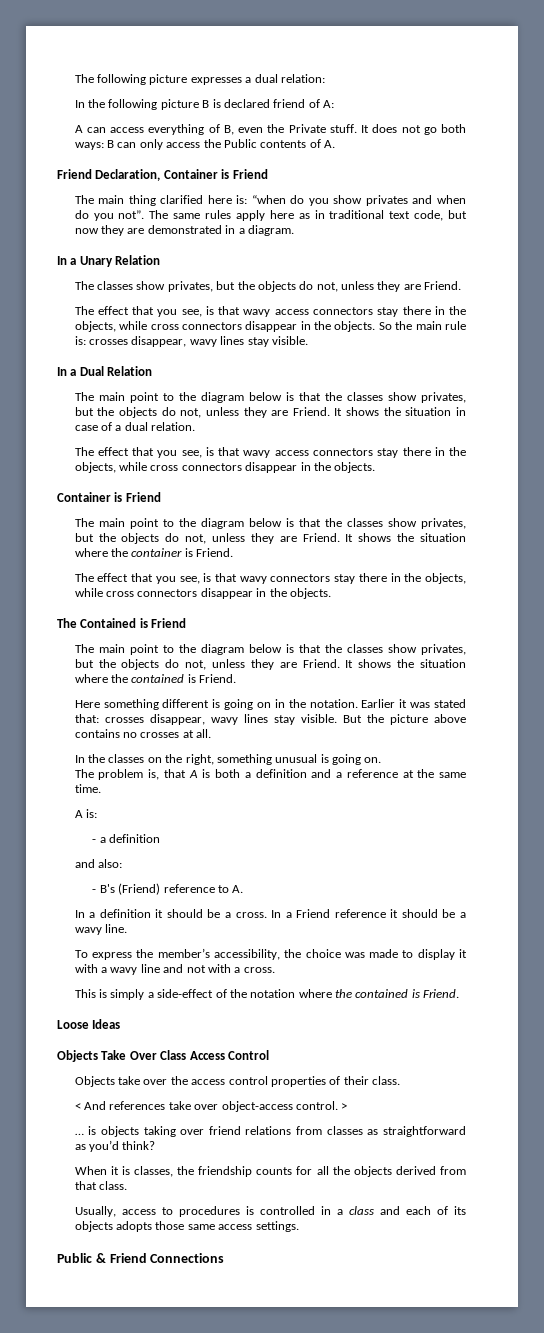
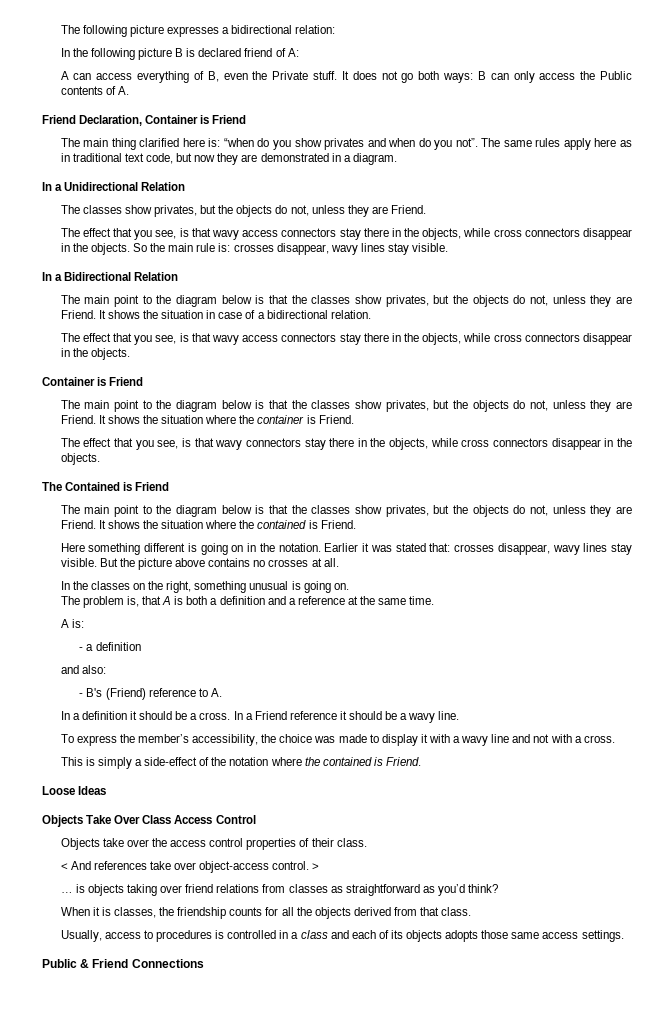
- The following picture expresses a dual relation:
+ The following picture expresses a bidirectional relation:
- In a Unary Relation
+ In a Unidirectional Relation
- In a Dual Relation
+ In a Bidirectional Relation
- It shows the situation in case of a dual relation.
+ It shows the situation in case of a bidirectional relation.

